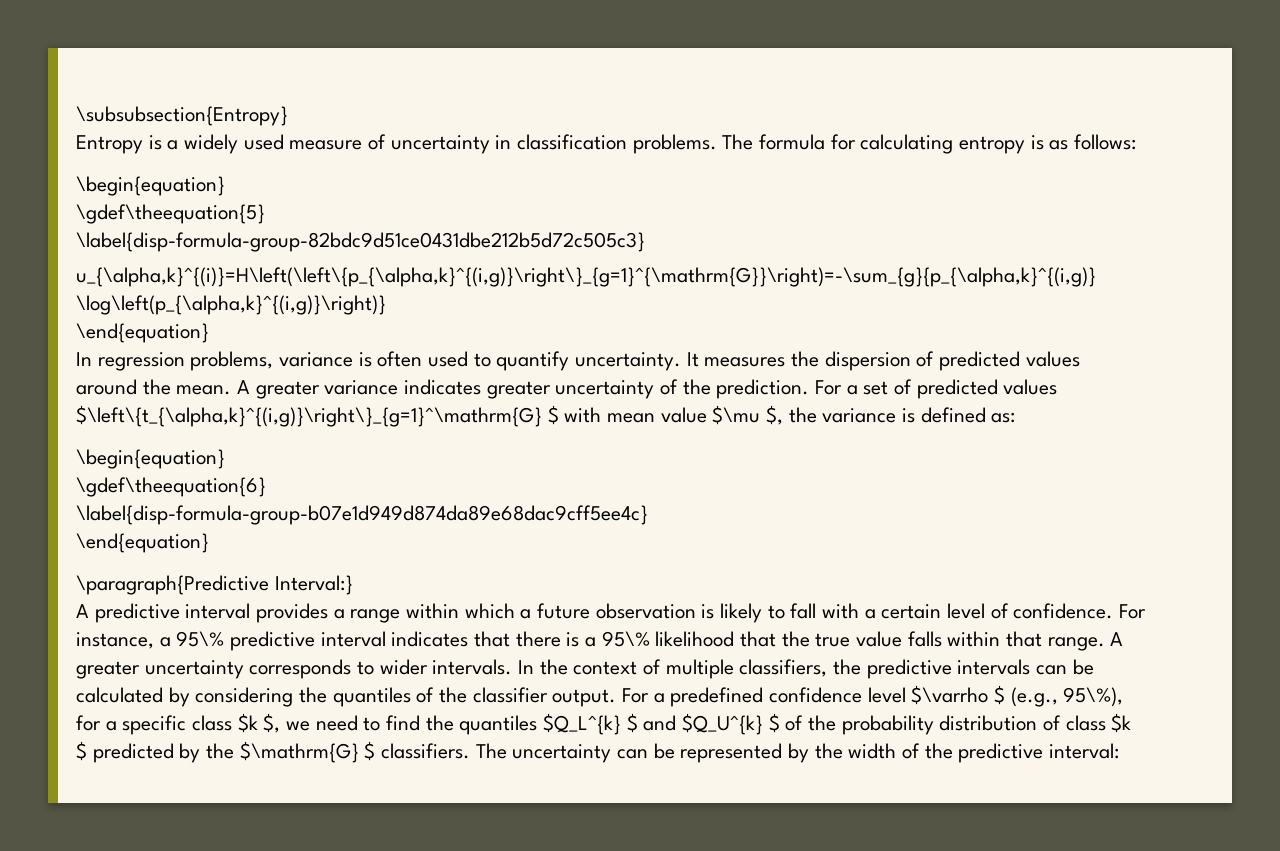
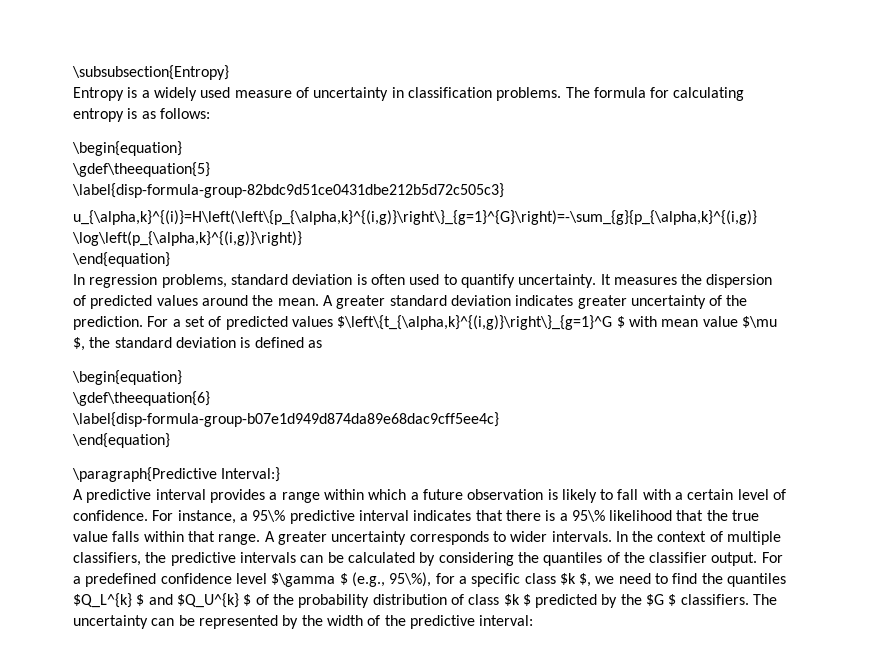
- u_{\alpha,k}^{(i)}=H\left(\left\{p_{\alpha,k}^{(i,g)}\right\}_{g=1}^{\mathrm{G}}\right)=-\sum_{g}{p_{\alpha,k}^{(i,g)} \log\left(p_{\alpha,k}^{(i,g)}\right)}
+ u_{\alpha,k}^{(i)}=H\left(\left\{p_{\alpha,k}^{(i,g)}\right\}_{g=1}^{G}\right)=-\sum_{g}{p_{\alpha,k}^{(i,g)} \log\left(p_{\alpha,k}^{(i,g)}\right)}
- In regression problems, variance is often used to quantify uncertainty.
+ In regression problems, standard deviation is often used to quantify uncertainty.
- A greater variance indicates greater uncertainty of the prediction.
+ A greater standard deviation indicates greater uncertainty of the prediction.
- For a set of predicted values $\left\{t_{\alpha,k}^{(i,g)}\right\}_{g=1}^\mathrm{G} $ with mean value $\mu $, the variance is defined as:
+ For a set of predicted values $\left\{t_{\alpha,k}^{(i,g)}\right\}_{g=1}^G $ with mean value $\mu $, the standard deviation is defined as
- For a predefined confidence level $\varrho $ (e.g., 95\%), for a specific class $k $, we need to find the quantiles $Q_L^{k} $ and $Q_U^{k} $ of the probability distribution of class $k $ predicted by the $\mathrm{G} $ classifiers.
+ For a predefined confidence level $\gamma $ (e.g., 95\%), for a specific class $k $, we need to find the quantiles $Q_L^{k} $ and $Q_U^{k} $ of the probability distribution of class $k $ predicted by the $G $ classifiers.

